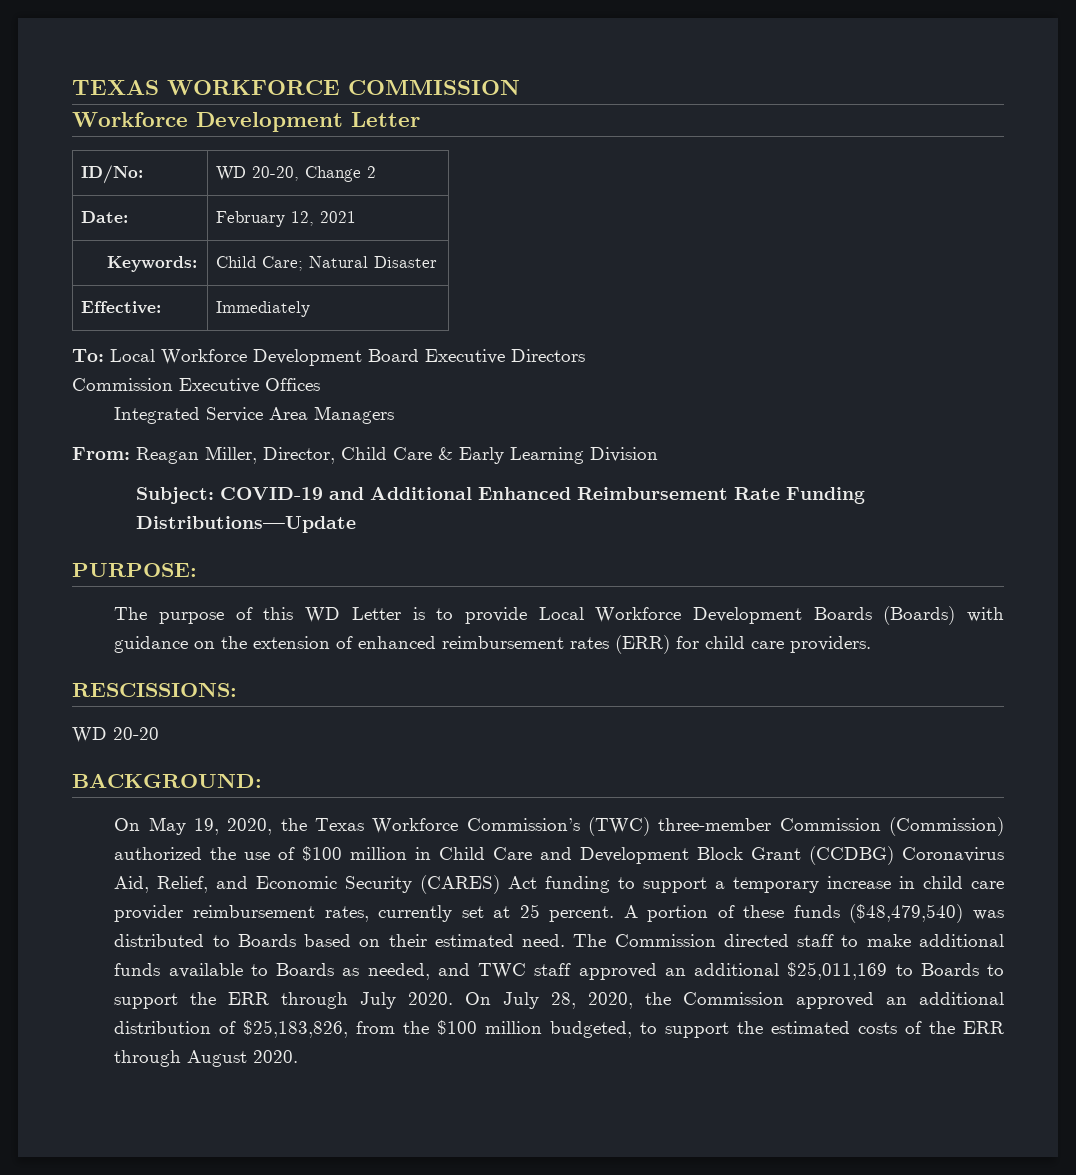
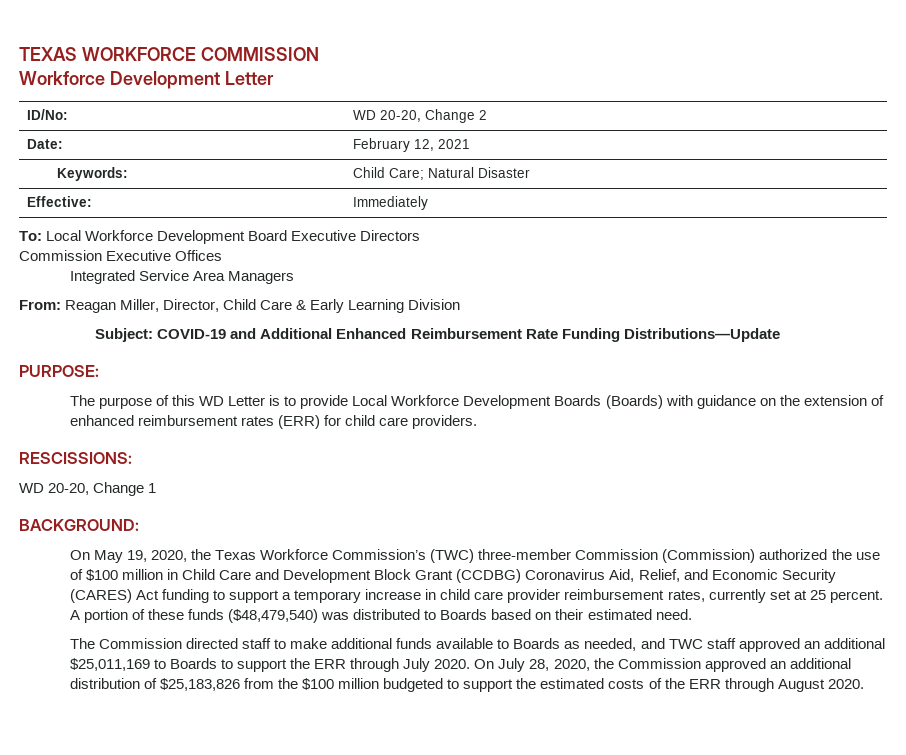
- WD 20-20
+ WD 20-20, Change 1
- A portion of these funds ($48,479,540) was distributed to Boards based on their estimated need. The Commission directed staff to make additional funds available to Boards as needed, and TWC staff approved an additional $25,011,169 to Boards to support the ERR through July 2020.
+ A portion of these funds ($48,479,540) was distributed to Boards based on their estimated need.
+ The Commission directed staff to make additional funds available to Boards as needed, and TWC staff approved an additional $25,011,169 to Boards to support the ERR through July 2020.
- On July 28, 2020, the Commission approved an additional distribution of $25,183,826, from the $100 million budgeted, to support the estimated costs of the ERR through August 2020.
+ On July 28, 2020, the Commission approved an additional distribution of $25,183,826 from the $100 million budgeted to support the estimated costs of the ERR through August 2020.

